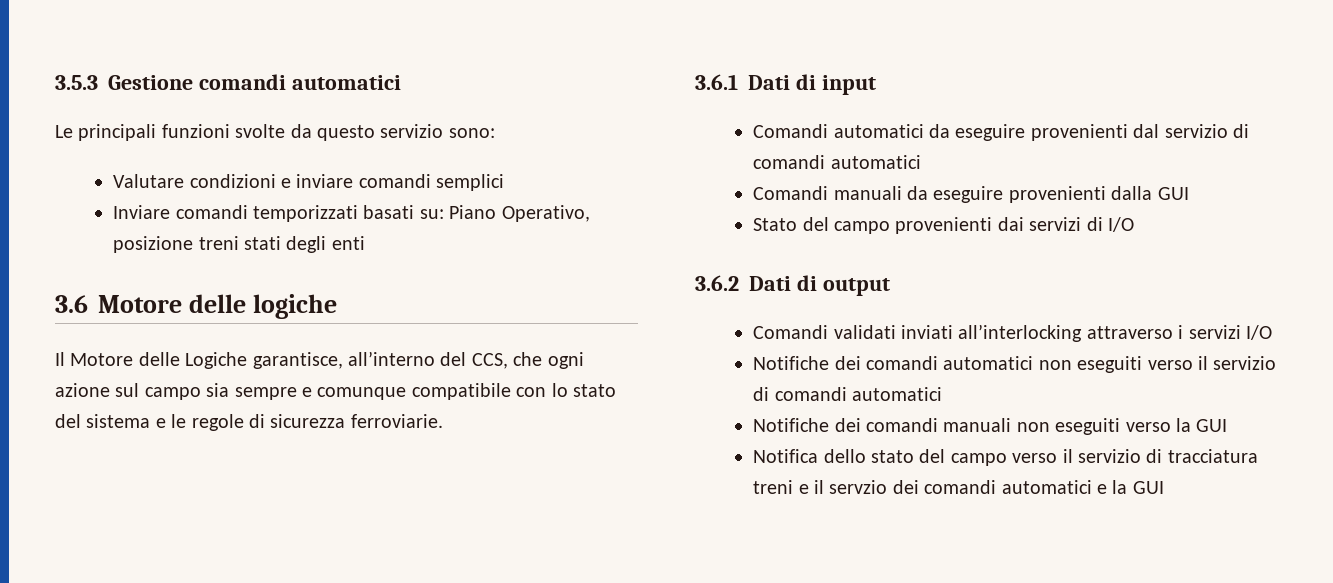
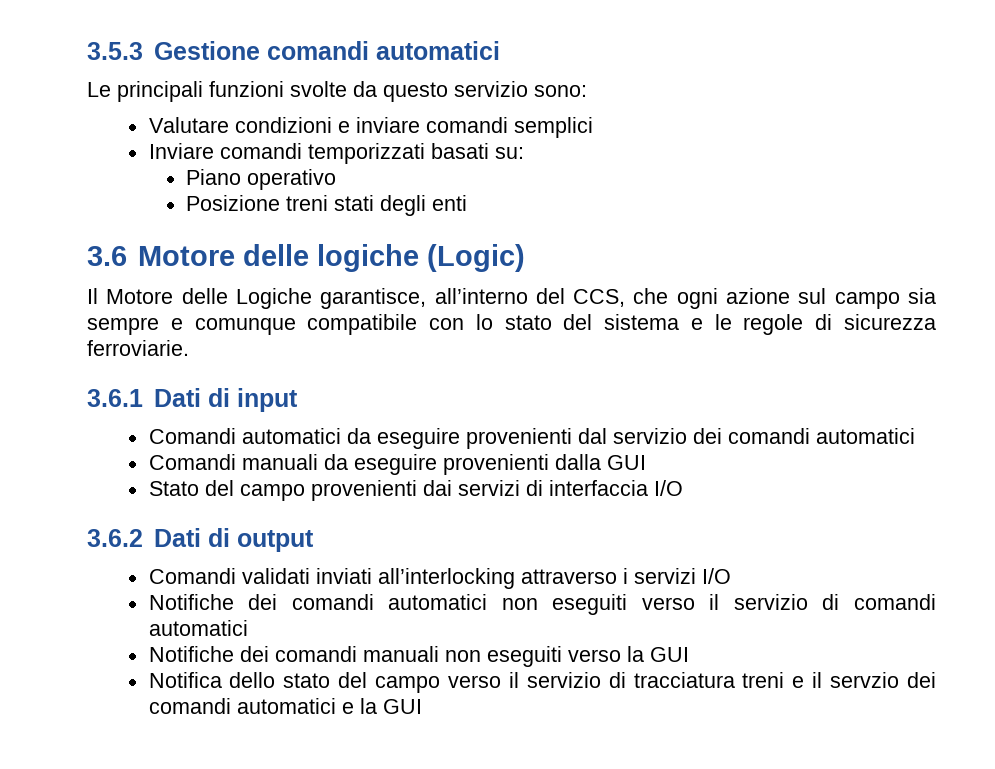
- Inviare comandi temporizzati basati su: Piano Operativo, posizione treni stati degli enti
+ Inviare comandi temporizzati basati su:
+ Piano operativo
+ Posizione treni stati degli enti
- 3.6 Motore delle logiche
+ 3.6 Motore delle logiche (Logic)
- Comandi automatici da eseguire provenienti dal servizio di comandi automatici
+ Comandi automatici da eseguire provenienti dal servizio dei comandi automatici
- Stato del campo provenienti dai servizi di I/O
+ Stato del campo provenienti dai servizi di interfaccia I/O

